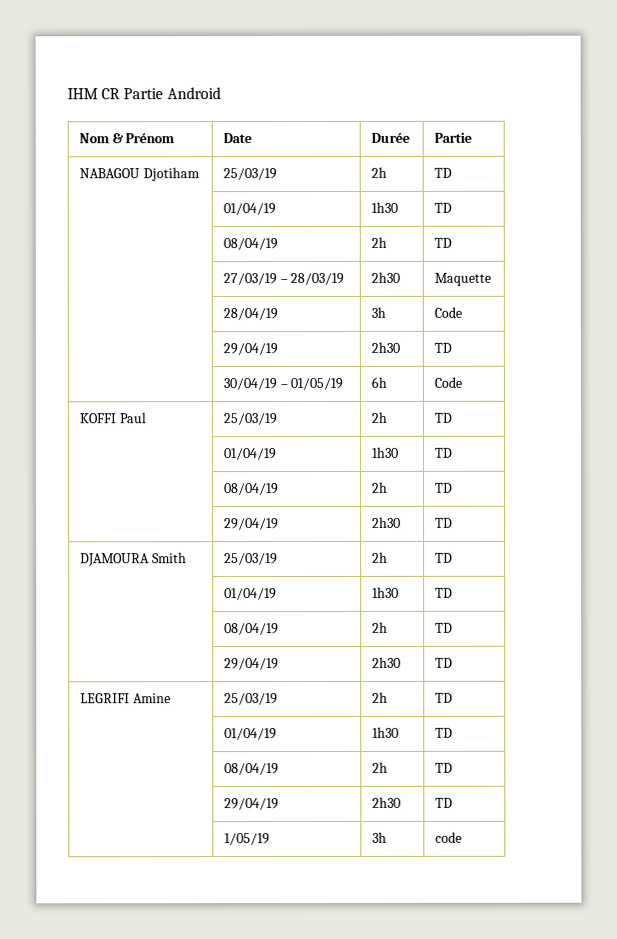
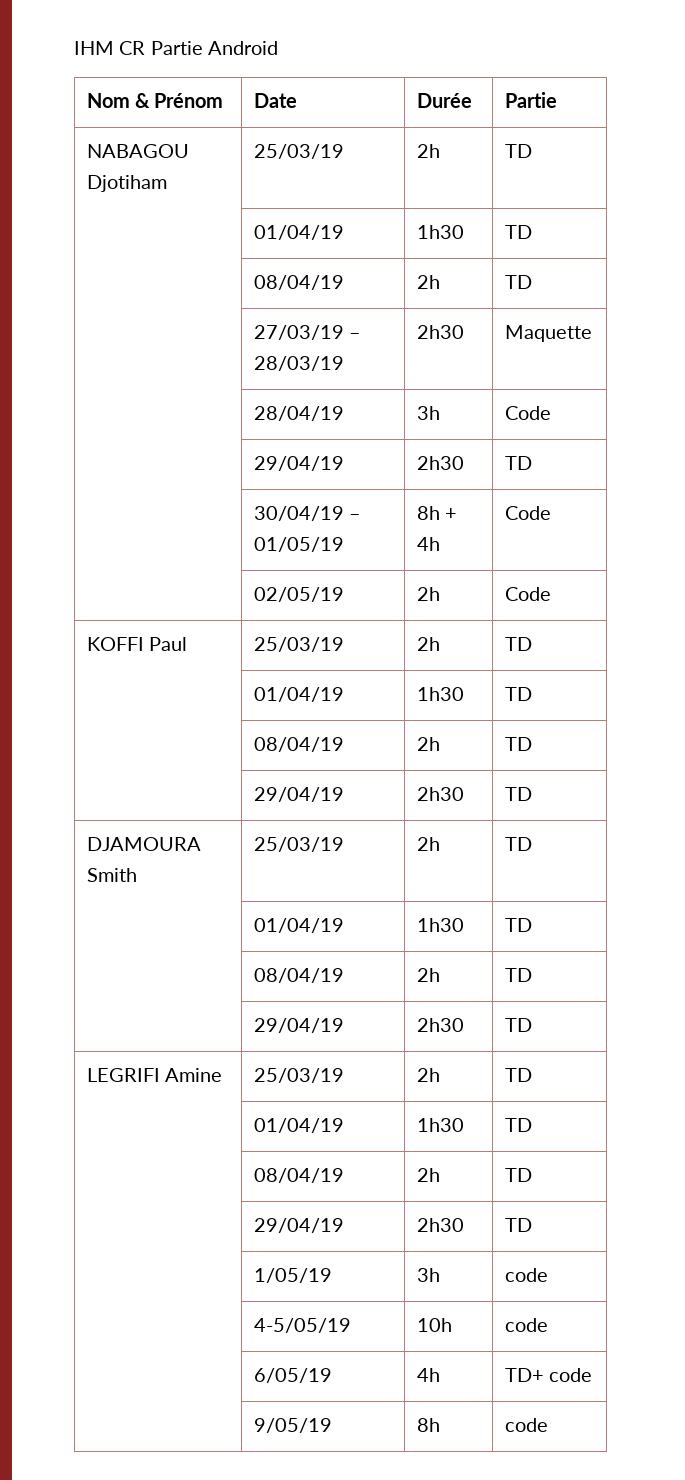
- | 30/04/19 – 01/05/19 | 6h | Code
+ | 30/04/19 – 01/05/19 | 8h + 4h | Code
+ | 02/05/19 | 2h | Code
+ | 4-5/05/19 | 10h | code
+ | 6/05/19 | 4h | TD+ code
+ | 9/05/19 | 8h | code

